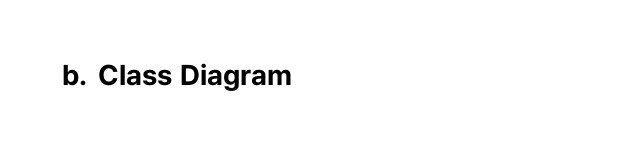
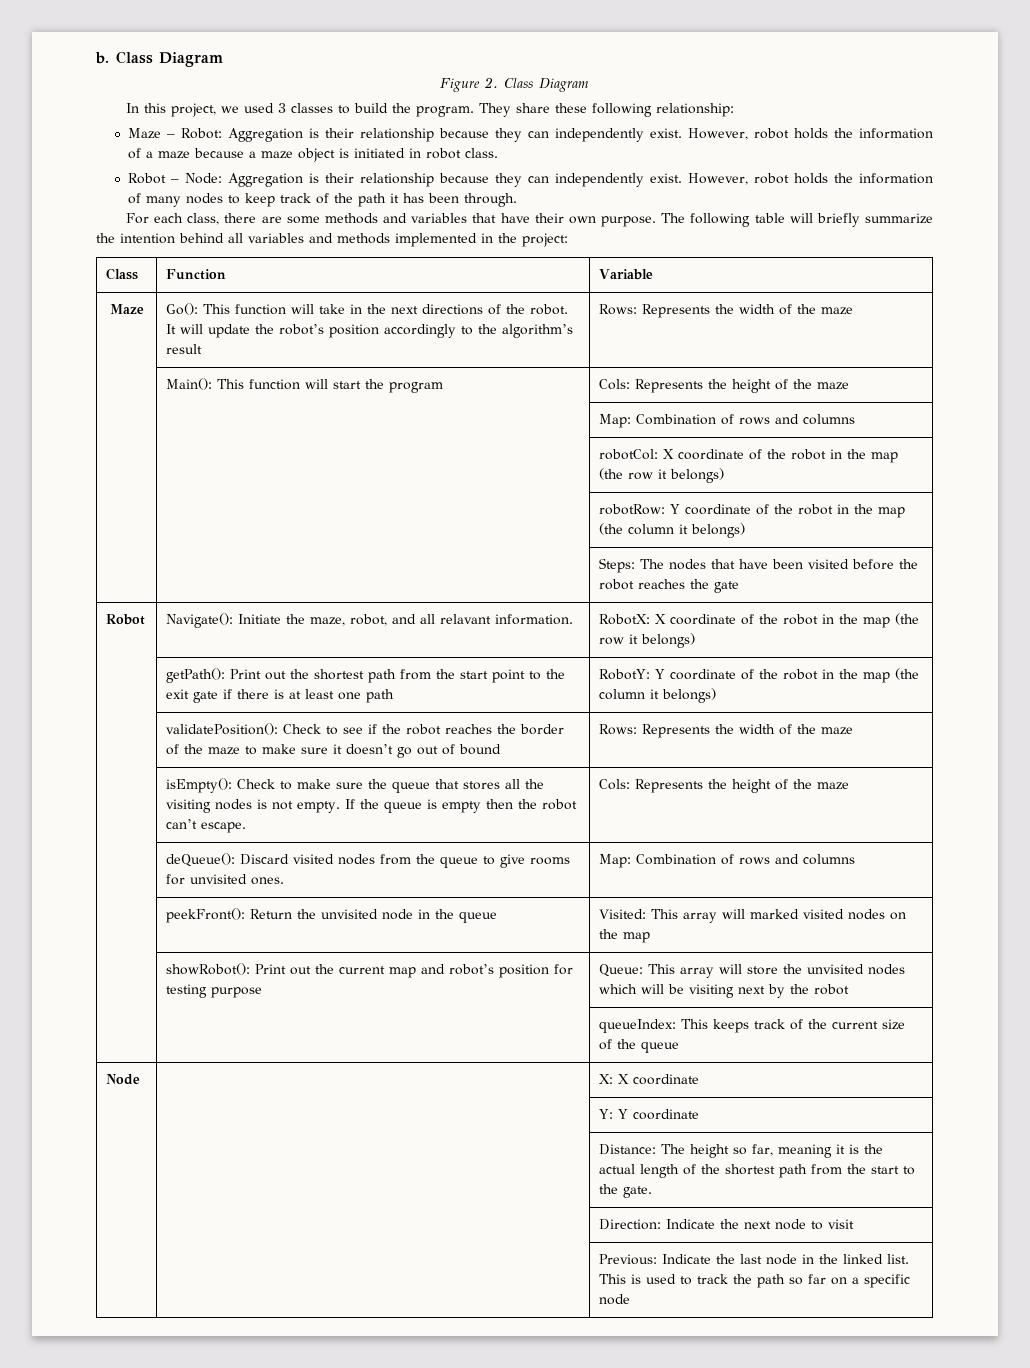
+ Figure 2. Class Diagram
+ In this project, we used 3 classes to build the program. They share these following relationship:
+ Maze – Robot: Aggregation is their relationship because they can independently exist. However, robot holds the information of a maze because a maze object is initiated in robot class.
+ Robot – Node: Aggregation is their relationship because they can independently exist. However, robot holds the information of many nodes to keep track of the path it has been through.
+ For each class, there are some methods and variables that have their own purpose. The following table will briefly summarize the intention behind all variables and methods implemented in the project:
+ Class | Function | Variable
+ Maze | Go(): This function will take in the next directions of the robot. It will update the robot’s position accordingly to the algorithm’s result | Rows: Represents the width of the maze
+ | Main(): This function will start the program | Cols: Represents the height of the maze
+ | | Map: Combination of rows and columns
+ | | robotCol: X coordinate of the robot in the map (the row it belongs)
+ | | robotRow: Y coordinate of the robot in the map (the column it belongs)
+ | | Steps: The nodes that have been visited before the robot reaches the gate
+ Robot | Navigate(): Initiate the maze, robot, and all relavant information. | RobotX: X coordinate of the robot in the map (the row it belongs)
+ | getPath(): Print out the shortest path from the start point to the exit gate if there is at least one path | RobotY: Y coordinate of the robot in the map (the column it belongs)
+ | validatePosition(): Check to see if the robot reaches the border of the maze to make sure it doesn’t go out of bound | Rows: Represents the width of the maze
+ | isEmpty(): Check to make sure the queue that stores all the visiting nodes is not empty. If the queue is empty then the robot can’t escape. | Cols: Represents the height of the maze
+ | deQueue(): Discard visited nodes from the queue to give rooms for unvisited ones. | Map: Combination of rows and columns
+ | peekFront(): Return the unvisited node in the queue | Visited: This array will marked visited nodes on the map
+ | showRobot(): Print out the current map and robot’s position for testing purpose | Queue: This array will store the unvisited nodes which will be visiting next by the robot
+ | | queueIndex: This keeps track of the current size of the queue
+ Node | | X: X coordinate
+ | | Y: Y coordinate
+ | | Distance: The height so far, meaning it is the actual length of the shortest path from the start to the gate.
+ | | Direction: Indicate the next node to visit
+ | | Previous: Indicate the last node in the linked list. This is used to track the path so far on a specific node

